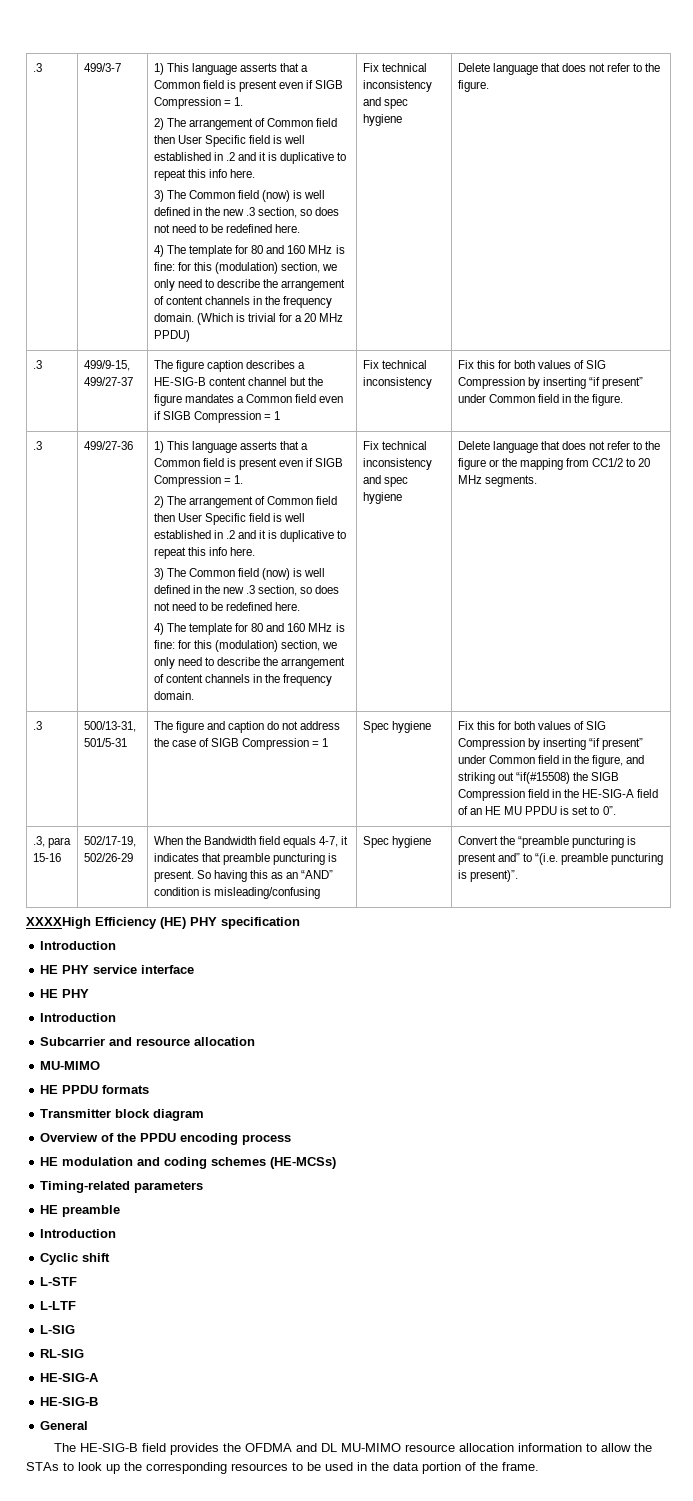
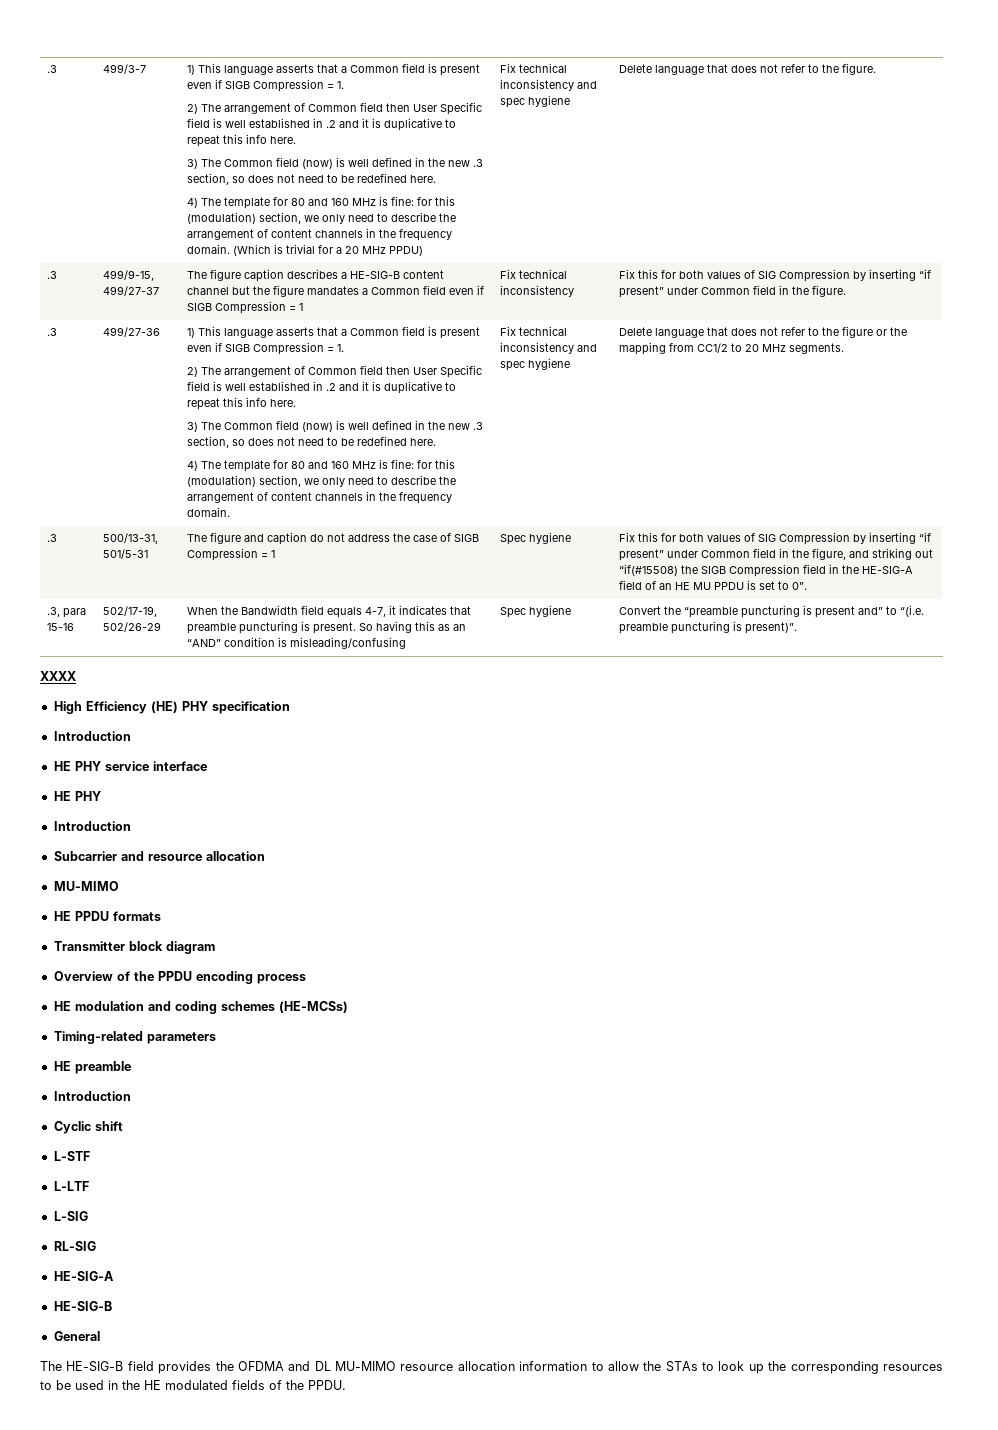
- XXXXHigh Efficiency (HE) PHY specification
+ XXXX
+ High Efficiency (HE) PHY specification
- The HE-SIG-B field provides the OFDMA and DL MU-MIMO resource allocation information to allow the STAs to look up the corresponding resources to be used in the data portion of the frame.
+ The HE-SIG-B field provides the OFDMA and DL MU-MIMO resource allocation information to allow the STAs to look up the corresponding resources to be used in the HE modulated fields of the PPDU.

